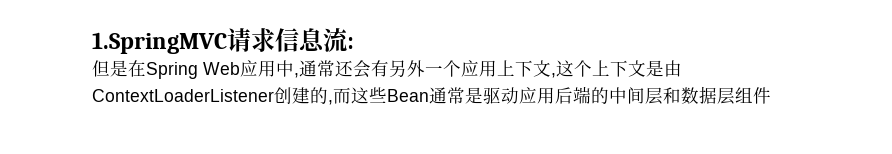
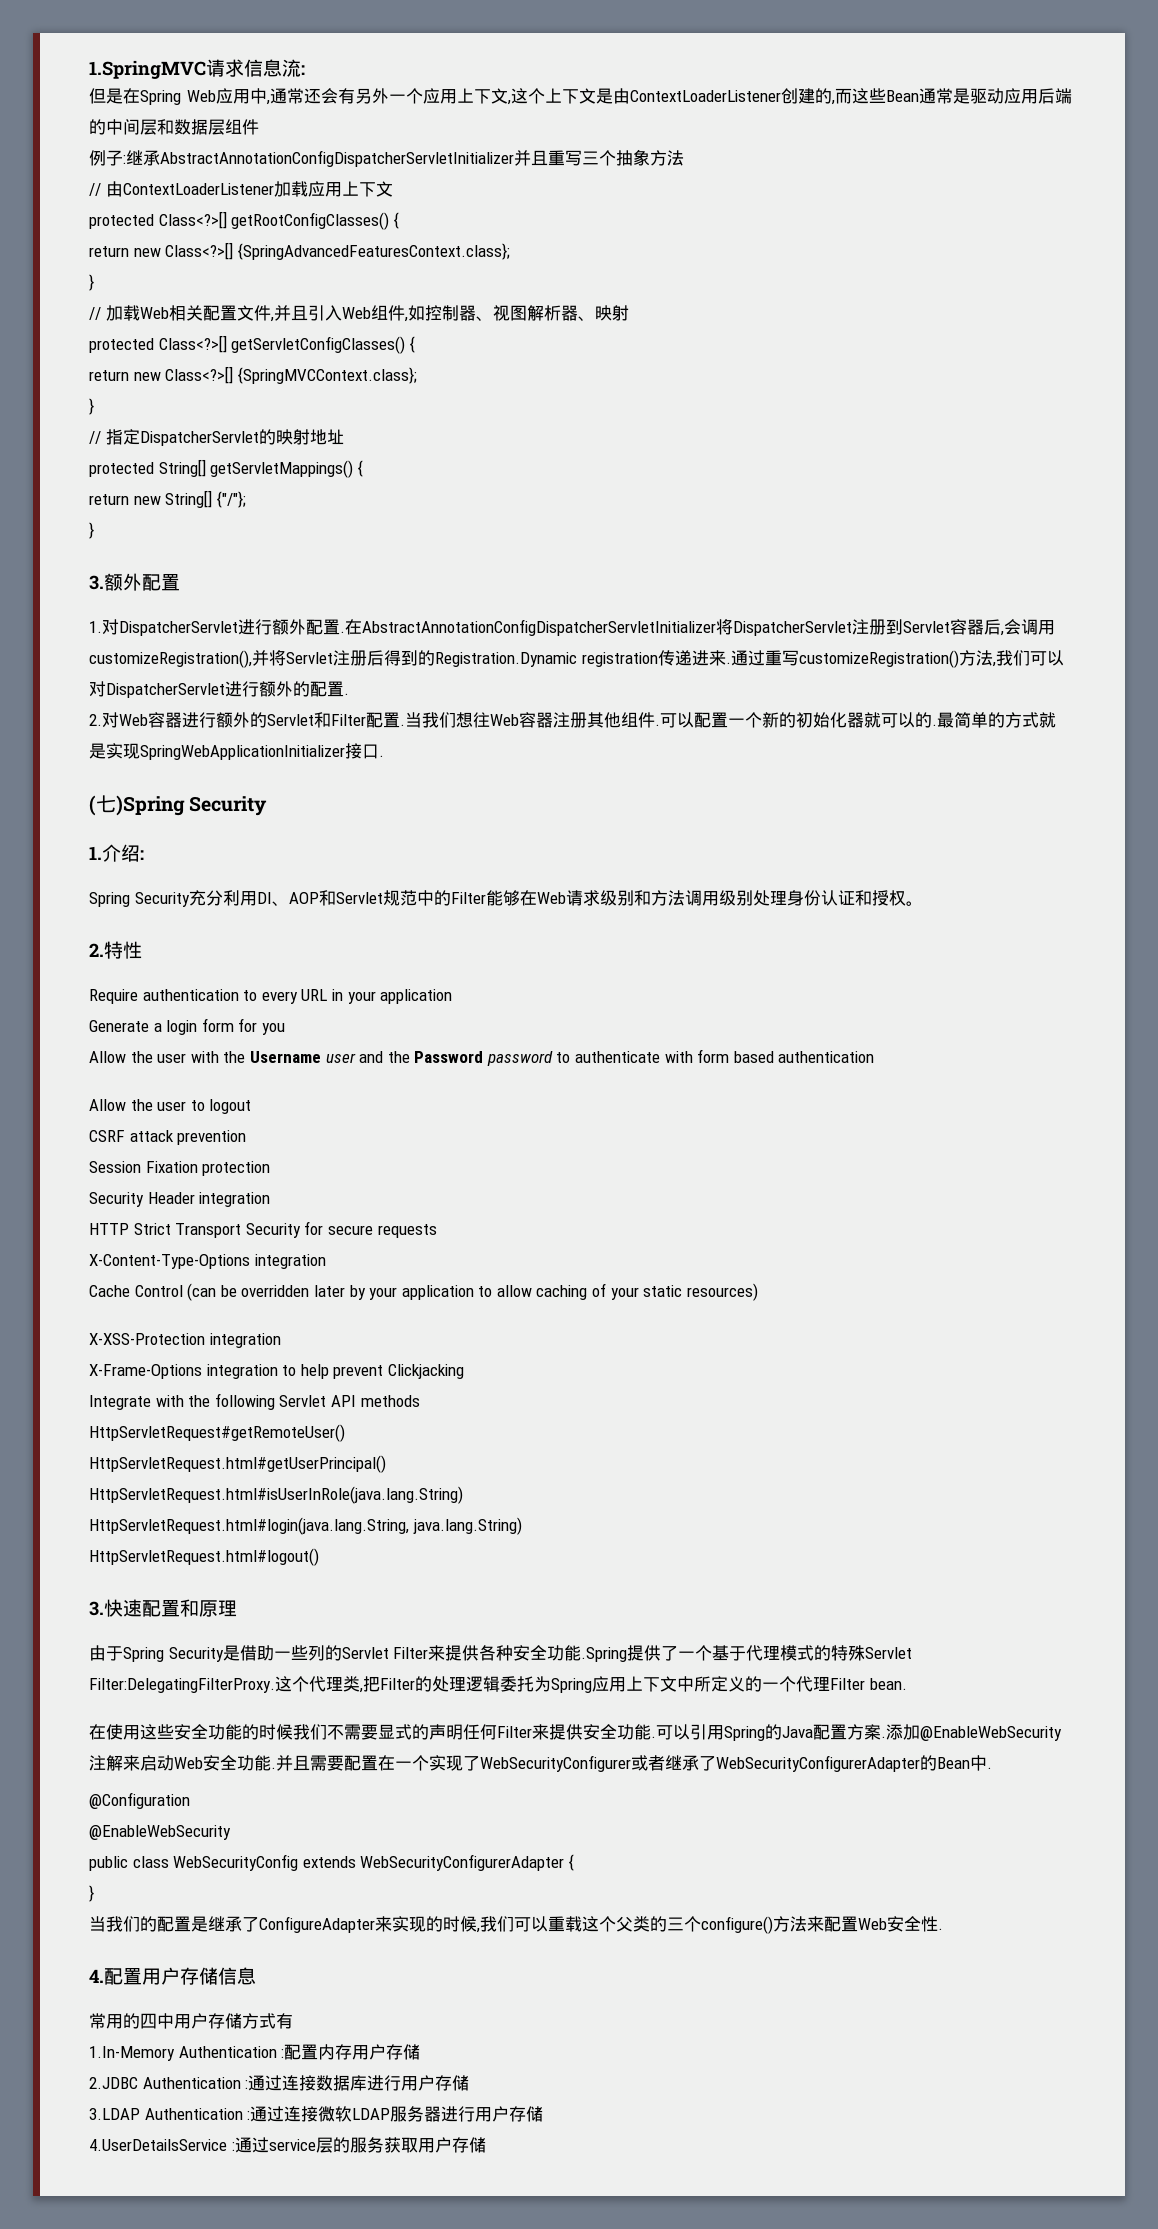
+ 例子:继承AbstractAnnotationConfigDispatcherServletInitializer并且重写三个抽象方法
+ // 由ContextLoaderListener加载应用上下文
+ protected Class<?>[] getRootConfigClasses() {
+ return new Class<?>[] {SpringAdvancedFeaturesContext.class};
+ }
+ // 加载Web相关配置文件,并且引入Web组件,如控制器、视图解析器、映射
+ protected Class<?>[] getServletConfigClasses() {
+ return new Class<?>[] {SpringMVCContext.class};
+ }
+ // 指定DispatcherServlet的映射地址
+ protected String[] getServletMappings() {
+ return new String[] {"/"};
+ }
+ 3.额外配置
+ 1.对DispatcherServlet进行额外配置.在AbstractAnnotationConfigDispatcherServletInitializer将DispatcherServlet注册到Servlet容器后,会调用customizeRegistration(),并将Servlet注册后得到的Registration.Dynamic registration传递进来.通过重写customizeRegistration()方法,我们可以对DispatcherServlet进行额外的配置.
+ 2.对Web容器进行额外的Servlet和Filter配置.当我们想往Web容器注册其他组件.可以配置一个新的初始化器就可以的.最简单的方式就是实现SpringWebApplicationInitializer接口.
+ (七)Spring Security
+ 1.介绍:
+ Spring Security充分利用DI、AOP和Servlet规范中的Filter能够在Web请求级别和方法调用级别处理身份认证和授权。
+ 2.特性
+ Require authentication to every URL in your application
+ Generate a login form for you
+ Allow the user with the Username user and the Password password to authenticate with form based authentication
+ Allow the user to logout
+ CSRF attack prevention
+ Session Fixation protection
+ Security Header integration
+ HTTP Strict Transport Security for secure requests
+ X-Content-Type-Options integration
+ Cache Control (can be overridden later by your application to allow caching of your static resources)
+ X-XSS-Protection integration
+ X-Frame-Options integration to help prevent Clickjacking
+ Integrate with the following Servlet API methods
+ HttpServletRequest#getRemoteUser()
+ HttpServletRequest.html#getUserPrincipal()
+ HttpServletRequest.html#isUserInRole(java.lang.String)
+ HttpServletRequest.html#login(java.lang.String, java.lang.String)
+ HttpServletRequest.html#logout()
+ 3.快速配置和原理
+ 由于Spring Security是借助一些列的Servlet Filter来提供各种安全功能.Spring提供了一个基于代理模式的特殊Servlet Filter:DelegatingFilterProxy.这个代理类,把Filter的处理逻辑委托为Spring应用上下文中所定义的一个代理Filter bean.
+ 在使用这些安全功能的时候我们不需要显式的声明任何Filter来提供安全功能.可以引用Spring的Java配置方案.添加@EnableWebSecurity注解来启动Web安全功能.并且需要配置在一个实现了WebSecurityConfigurer或者继承了WebSecurityConfigurerAdapter的Bean中.
+ @Configuration
+ @EnableWebSecurity
+ public class WebSecurityConfig extends WebSecurityConfigurerAdapter {
+ }
+ 当我们的配置是继承了ConfigureAdapter来实现的时候,我们可以重载这个父类的三个configure()方法来配置Web安全性.
+ 4.配置用户存储信息
+ 常用的四中用户存储方式有
+ 1.In-Memory Authentication :配置内存用户存储
+ 2.JDBC Authentication :通过连接数据库进行用户存储
+ 3.LDAP Authentication :通过连接微软LDAP服务器进行用户存储
+ 4.UserDetailsService :通过service层的服务获取用户存储

